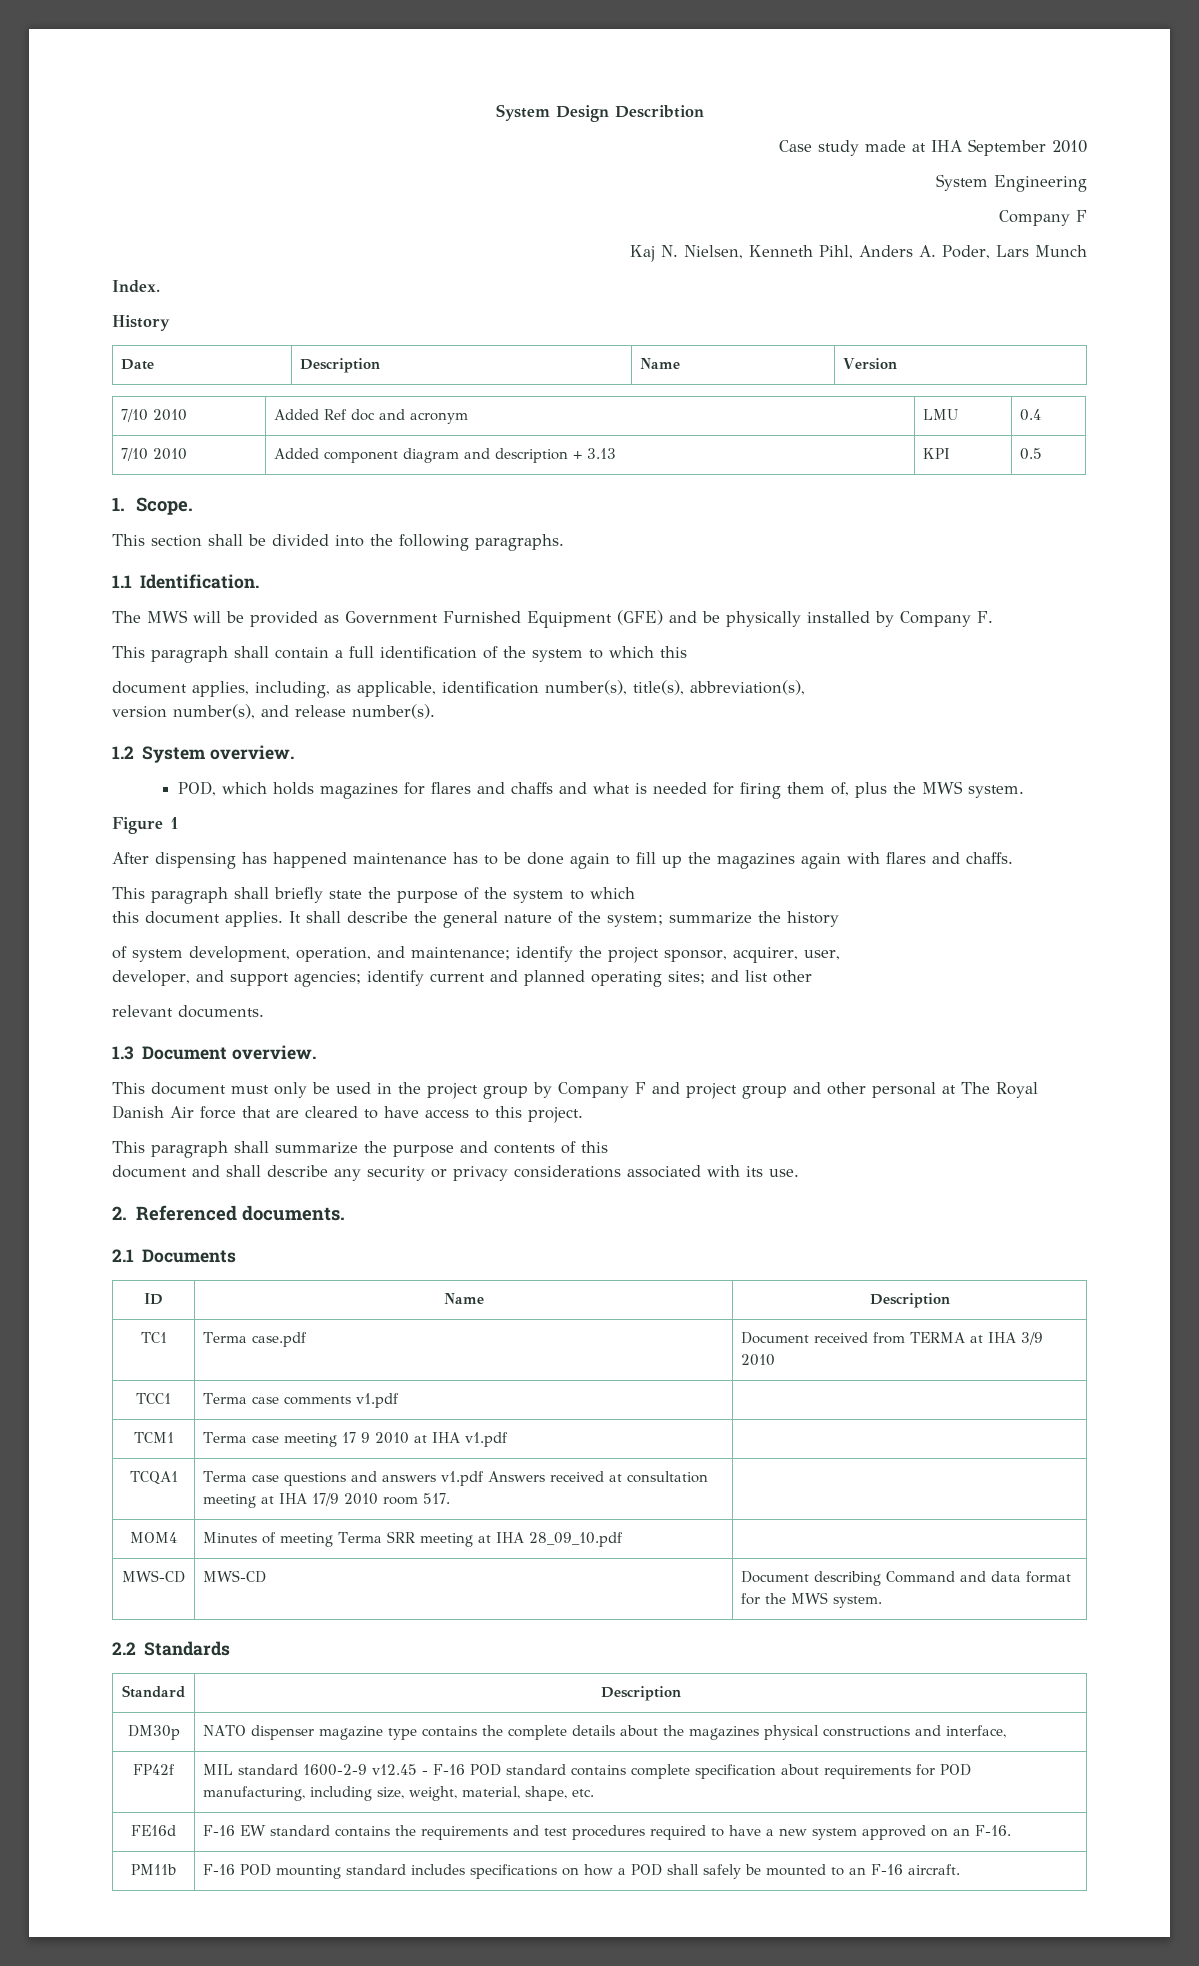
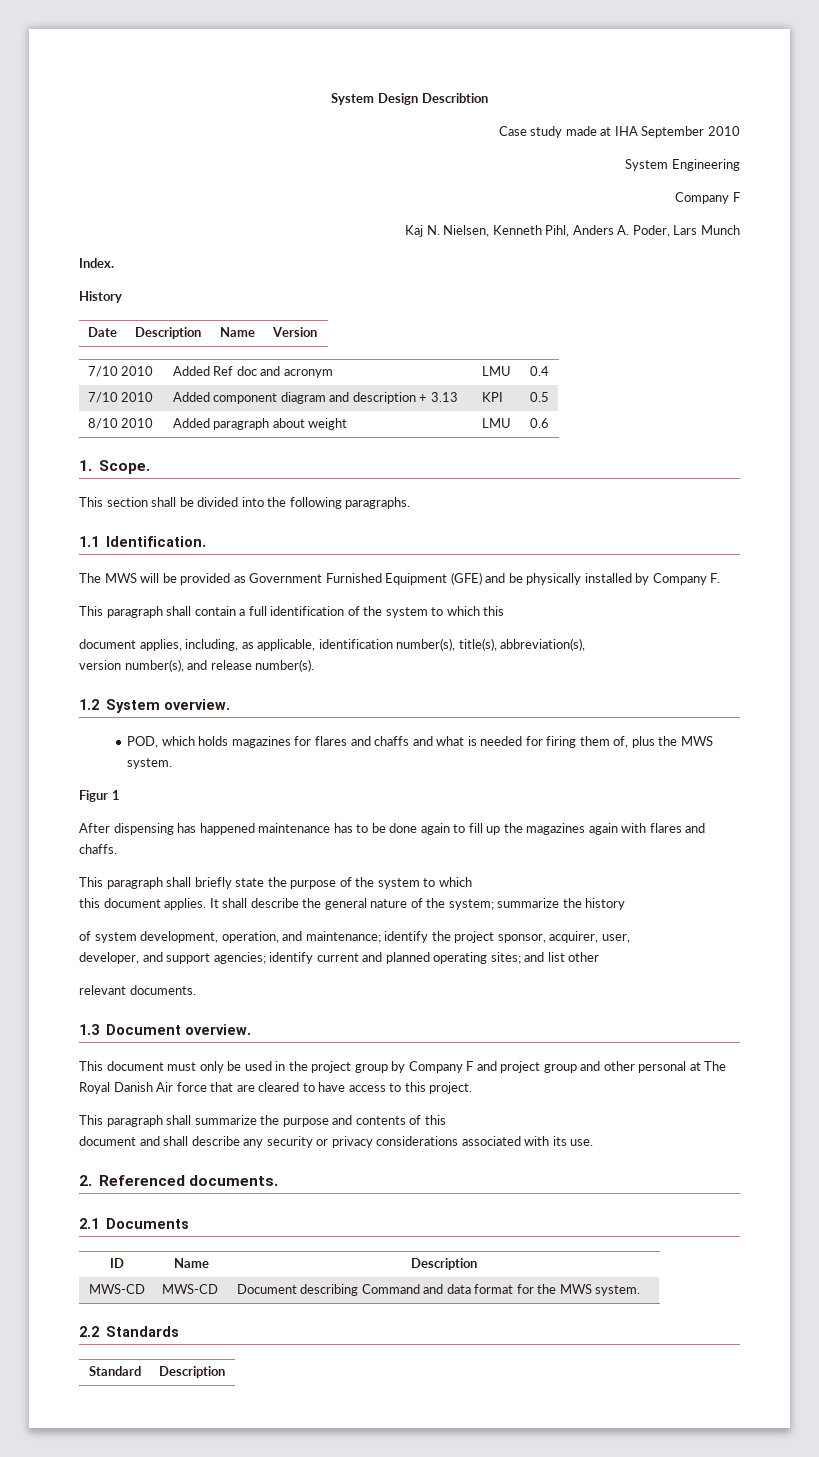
+ 8/10 2010 | Added paragraph about weight | LMU | 0.6
- Figure 1
+ Figur 1
- TC1 | Terma case.pdf | Document received from TERMA at IHA 3/9 2010
- TCC1 | Terma case comments v1.pdf |
- TCM1 | Terma case meeting 17 9 2010 at IHA v1.pdf |
- TCQA1 | Terma case questions and answers v1.pdf Answers received at consultation meeting at IHA 17/9 2010 room 517. |
- MOM4 | Minutes of meeting Terma SRR meeting at IHA 28_09_10.pdf |
- DM30p | NATO dispenser magazine type contains the complete details about the magazines physical constructions and interface,
- FP42f | MIL standard 1600-2-9 v12.45 - F-16 POD standard contains complete specification about requirements for POD manufacturing, including size, weight, material, shape, etc.
- FE16d | F-16 EW standard contains the requirements and test procedures required to have a new system approved on an F-16.
- PM11b | F-16 POD mounting standard includes specifications on how a POD shall safely be mounted to an F-16 aircraft.

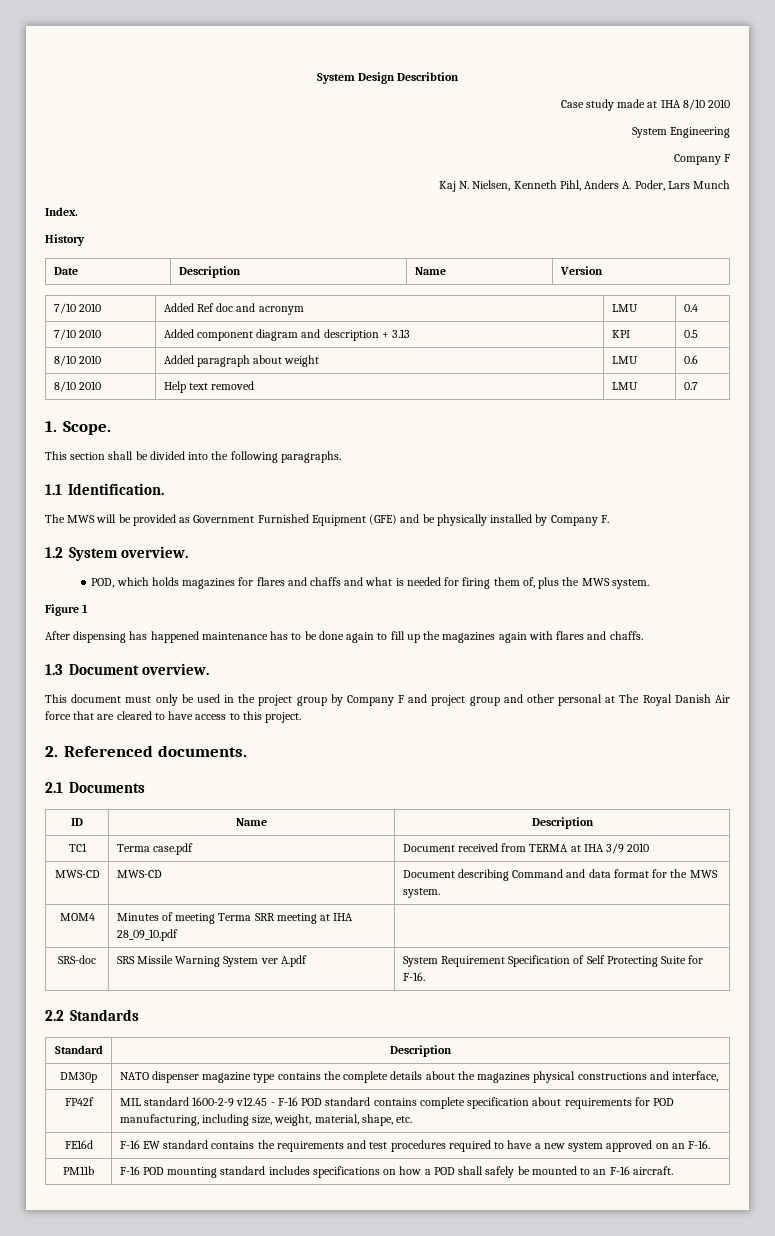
- Case study made at IHA September 2010
+ Case study made at IHA 8/10 2010
+ 8/10 2010 | Help text removed | LMU | 0.7
- This paragraph shall contain a full identification of the system to which this
- document applies, including, as applicable, identification number(s), title(s), abbreviation(s),
- version number(s), and release number(s).
- Figur 1
+ Figure 1
- This paragraph shall briefly state the purpose of the system to which
- this document applies. It shall describe the general nature of the system; summarize the history
- of system development, operation, and maintenance; identify the project sponsor, acquirer, user,
- developer, and support agencies; identify current and planned operating sites; and list other
- relevant documents.
- This paragraph shall summarize the purpose and contents of this
- document and shall describe any security or privacy considerations associated with its use.
+ TC1 | Terma case.pdf | Document received from TERMA at IHA 3/9 2010
+ MOM4 | Minutes of meeting Terma SRR meeting at IHA 28_09_10.pdf |
+ SRS-doc | SRS Missile Warning System ver A.pdf | System Requirement Specification of Self Protecting Suite for F-16.
  2.2 Standards
  Standard | Description
+ DM30p | NATO dispenser magazine type contains the complete details about the magazines physical constructions and interface,
+ FP42f | MIL standard 1600-2-9 v12.45 - F-16 POD standard contains complete specification about requirements for POD manufacturing, including size, weight, material, shape, etc.
+ FE16d | F-16 EW standard contains the requirements and test procedures required to have a new system approved on an F-16.
+ PM11b | F-16 POD mounting standard includes specifications on how a POD shall safely be mounted to an F-16 aircraft.

